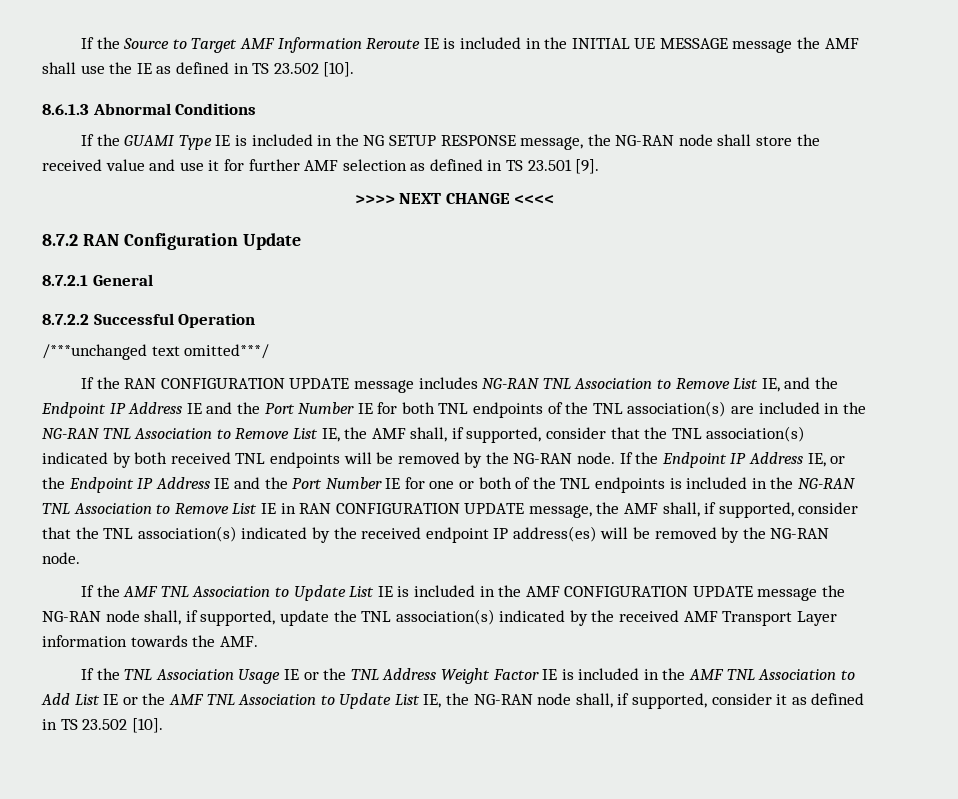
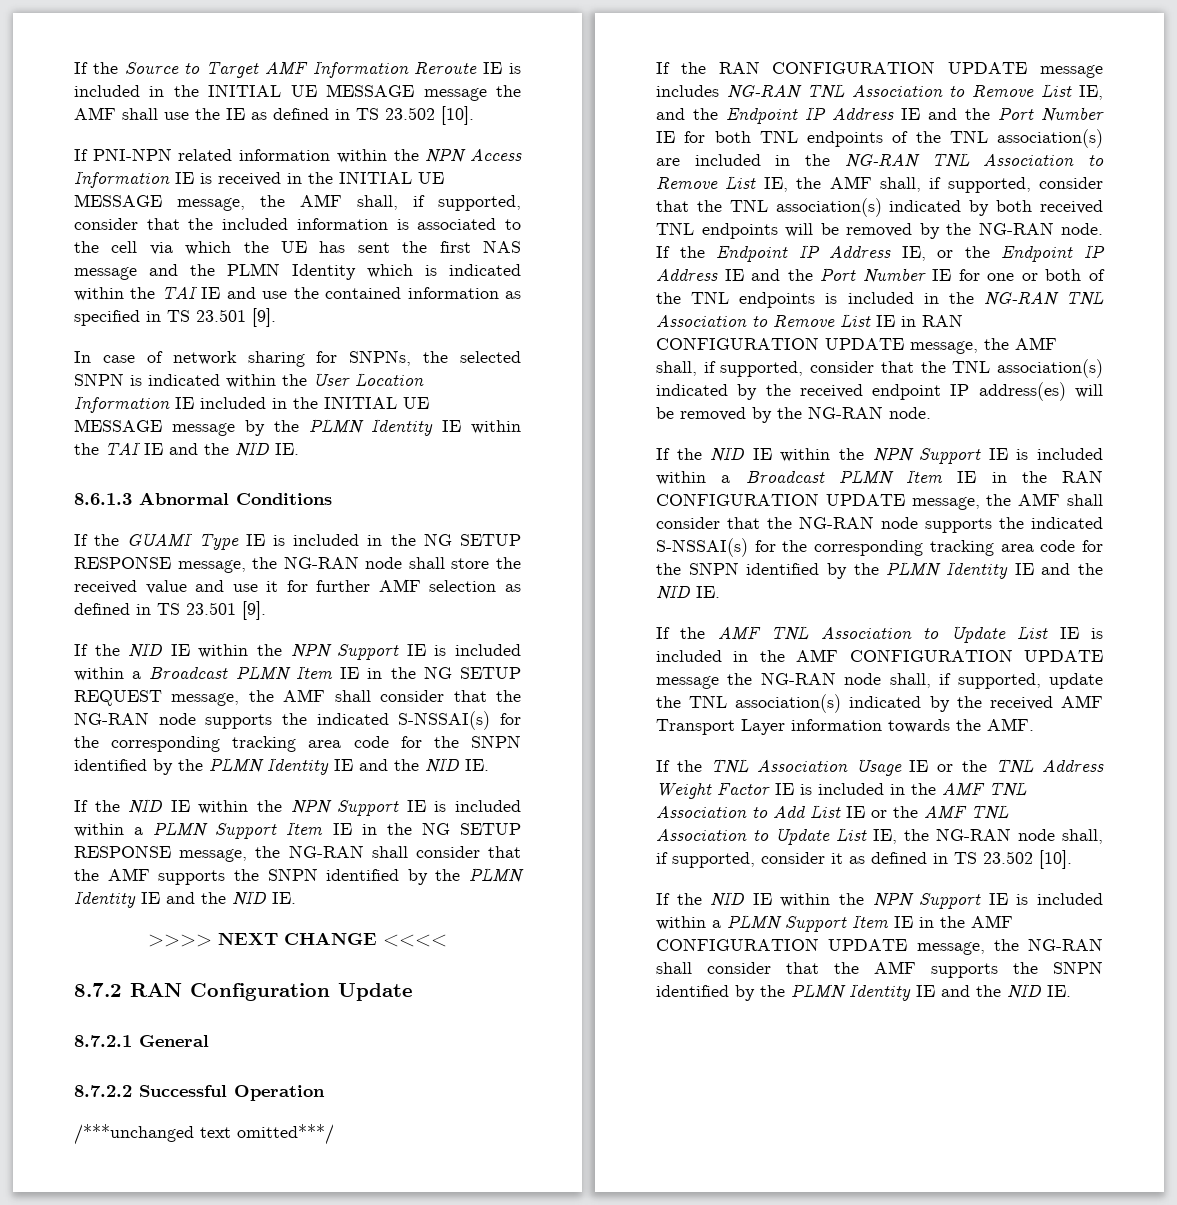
+ If PNI-NPN related information within the NPN Access Information IE is received in the INITIAL UE MESSAGE message, the AMF shall, if supported, consider that the included information is associated to the cell via which the UE has sent the first NAS message and the PLMN Identity which is indicated within the TAI IE and use the contained information as specified in TS 23.501 [9].
+ In case of network sharing for SNPNs, the selected SNPN is indicated within the User Location Information IE included in the INITIAL UE MESSAGE message by the PLMN Identity IE within the TAI IE and the NID IE.
+ If the NID IE within the NPN Support IE is included within a Broadcast PLMN Item IE in the NG SETUP REQUEST message, the AMF shall consider that the NG-RAN node supports the indicated S-NSSAI(s) for the corresponding tracking area code for the SNPN identified by the PLMN Identity IE and the NID IE.
+ If the NID IE within the NPN Support IE is included within a PLMN Support Item IE in the NG SETUP RESPONSE message, the NG-RAN shall consider that the AMF supports the SNPN identified by the PLMN Identity IE and the NID IE.
+ If the NID IE within the NPN Support IE is included within a Broadcast PLMN Item IE in the RAN CONFIGURATION UPDATE message, the AMF shall consider that the NG-RAN node supports the indicated S-NSSAI(s) for the corresponding tracking area code for the SNPN identified by the PLMN Identity IE and the NID IE.
+ If the NID IE within the NPN Support IE is included within a PLMN Support Item IE in the AMF CONFIGURATION UPDATE message, the NG-RAN shall consider that the AMF supports the SNPN identified by the PLMN Identity IE and the NID IE.

